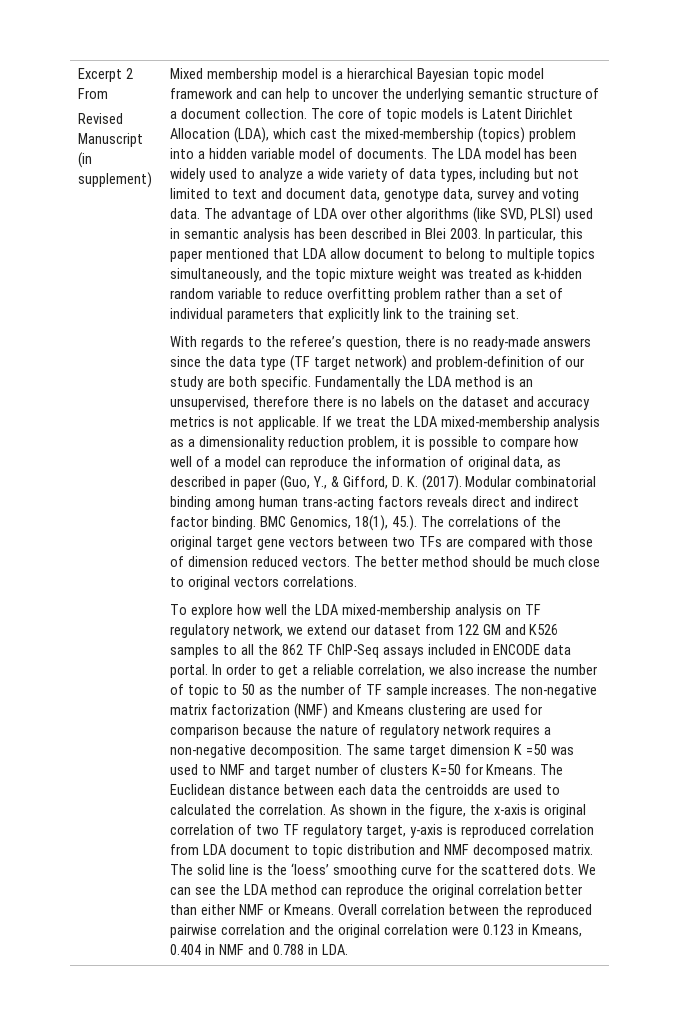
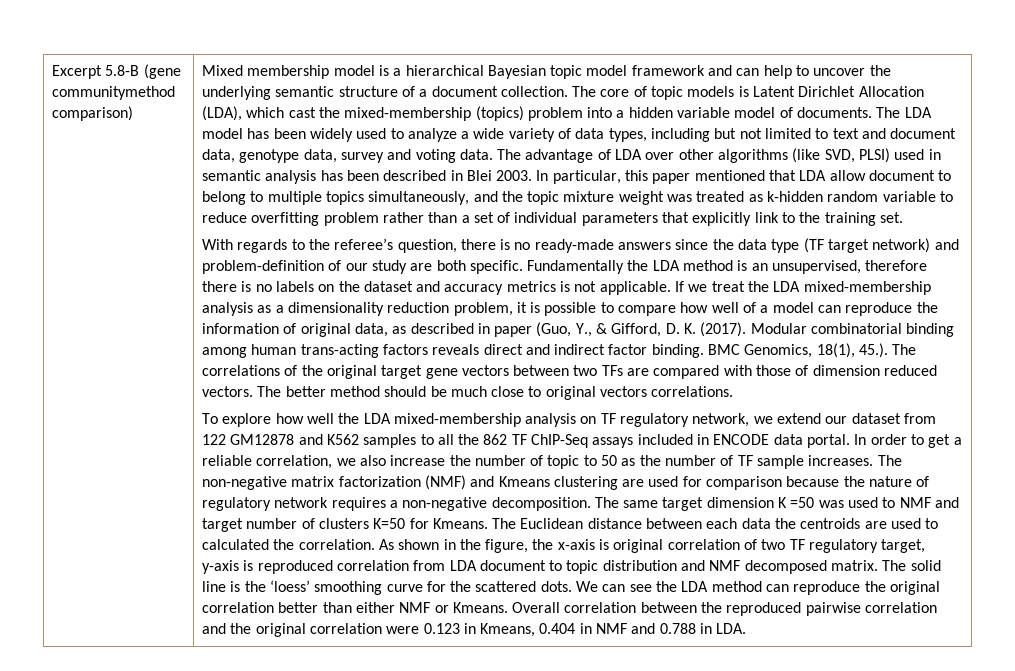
- Excerpt 2 From
- Revised Manuscript (in supplement)
+ Excerpt 5.8-B (gene communitymethod comparison)
- To explore how well the LDA mixed-membership analysis on TF regulatory network, we extend our dataset from 122 GM and K526 samples to all the 862 TF ChIP-Seq assays included in ENCODE data portal.
+ To explore how well the LDA mixed-membership analysis on TF regulatory network, we extend our dataset from 122 GM12878 and K562 samples to all the 862 TF ChIP-Seq assays included in ENCODE data portal.
- The Euclidean distance between each data the centroidds are used to calculated the correlation.
+ The Euclidean distance between each data the centroids are used to calculated the correlation.

